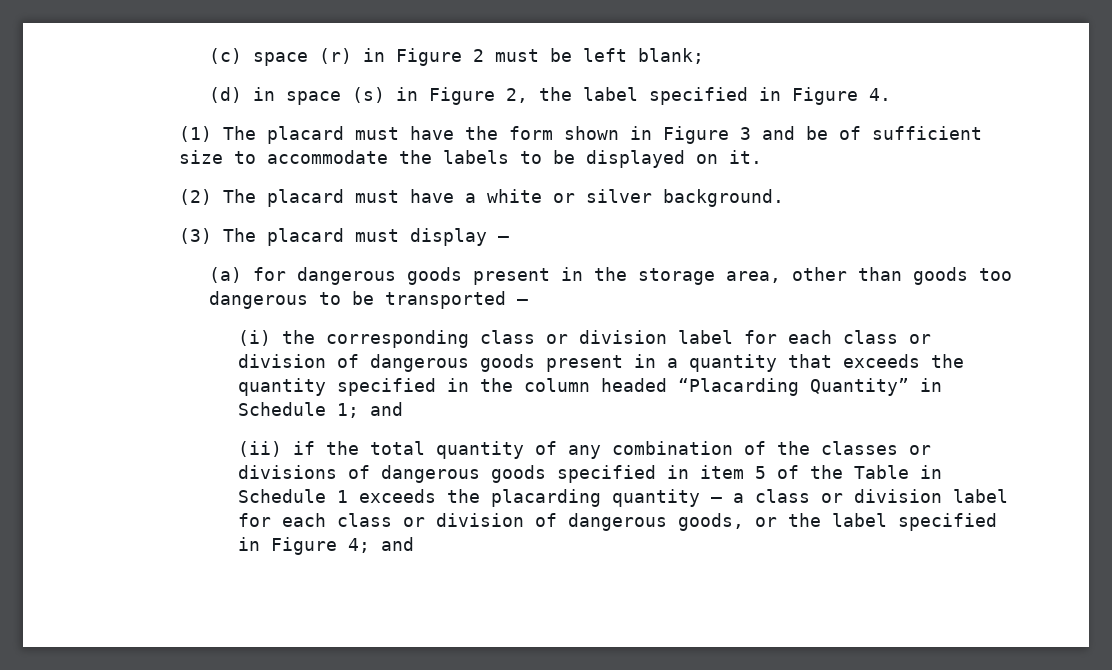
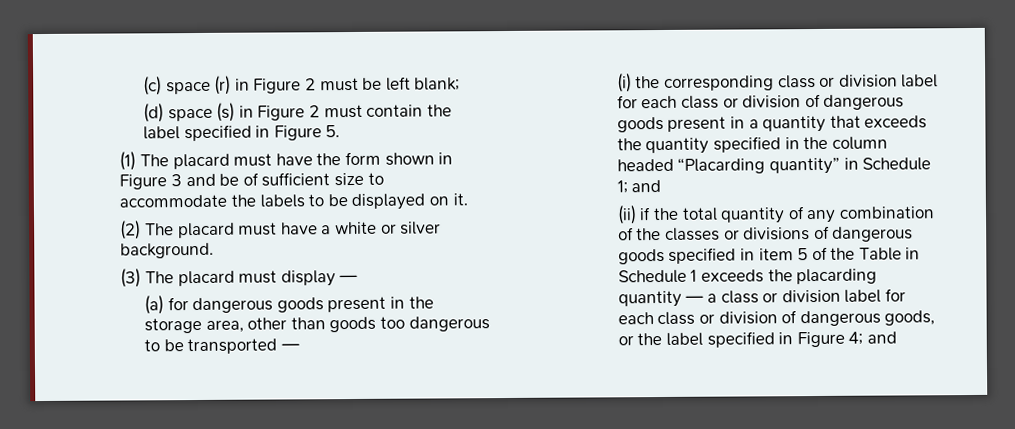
- (d) in space (s) in Figure 2, the label specified in Figure 4.
+ (d) space (s) in Figure 2 must contain the label specified in Figure 5.
- (i) the corresponding class or division label for each class or division of dangerous goods present in a quantity that exceeds the quantity specified in the column headed “Placarding Quantity” in Schedule 1; and
+ (i) the corresponding class or division label for each class or division of dangerous goods present in a quantity that exceeds the quantity specified in the column headed “Placarding quantity” in Schedule 1; and

